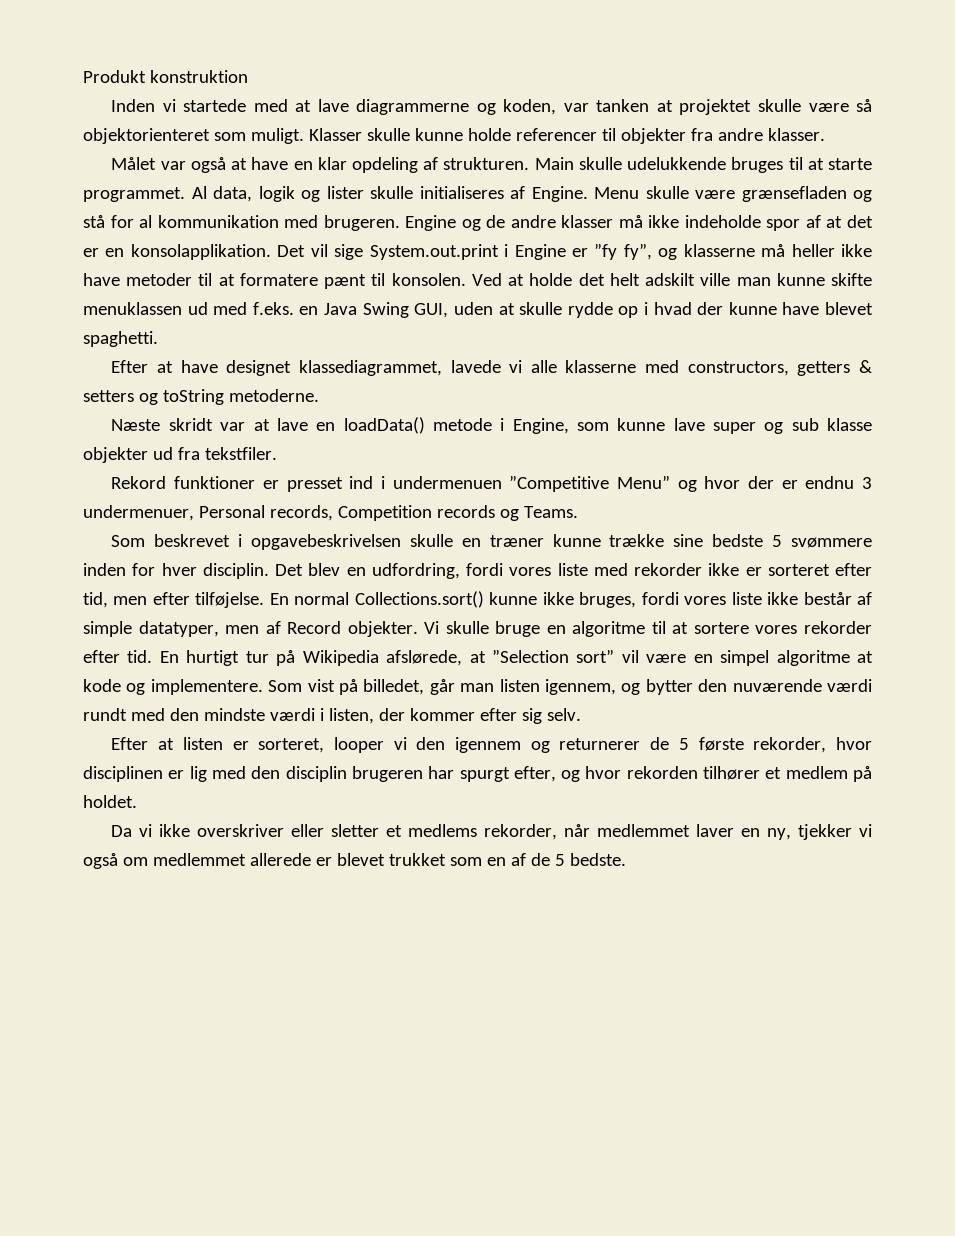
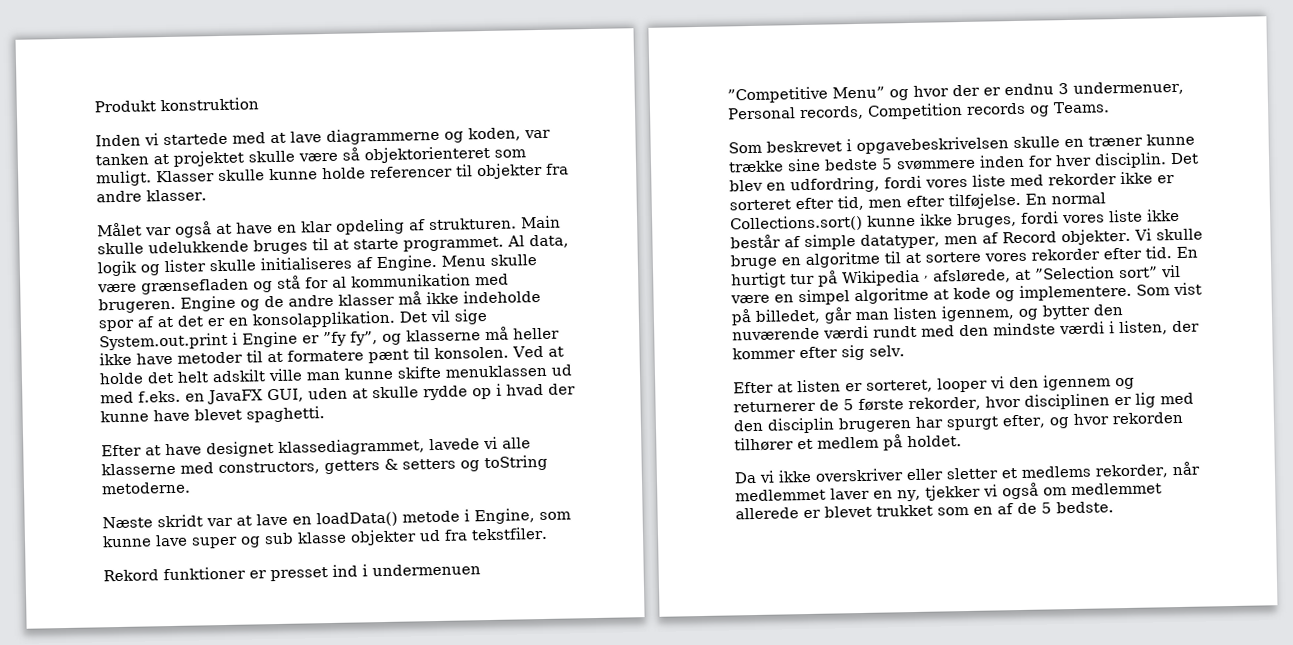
- Ved at holde det helt adskilt ville man kunne skifte menuklassen ud med f.eks. en Java Swing GUI, uden at skulle rydde op i hvad der kunne have blevet spaghetti.
+ Ved at holde det helt adskilt ville man kunne skifte menuklassen ud med f.eks. en JavaFX GUI, uden at skulle rydde op i hvad der kunne have blevet spaghetti.
- En hurtigt tur på Wikipedia afslørede, at ”Selection sort” vil være en simpel algoritme at kode og implementere.
+ En hurtigt tur på Wikipedia , afslørede, at ”Selection sort” vil være en simpel algoritme at kode og implementere.

